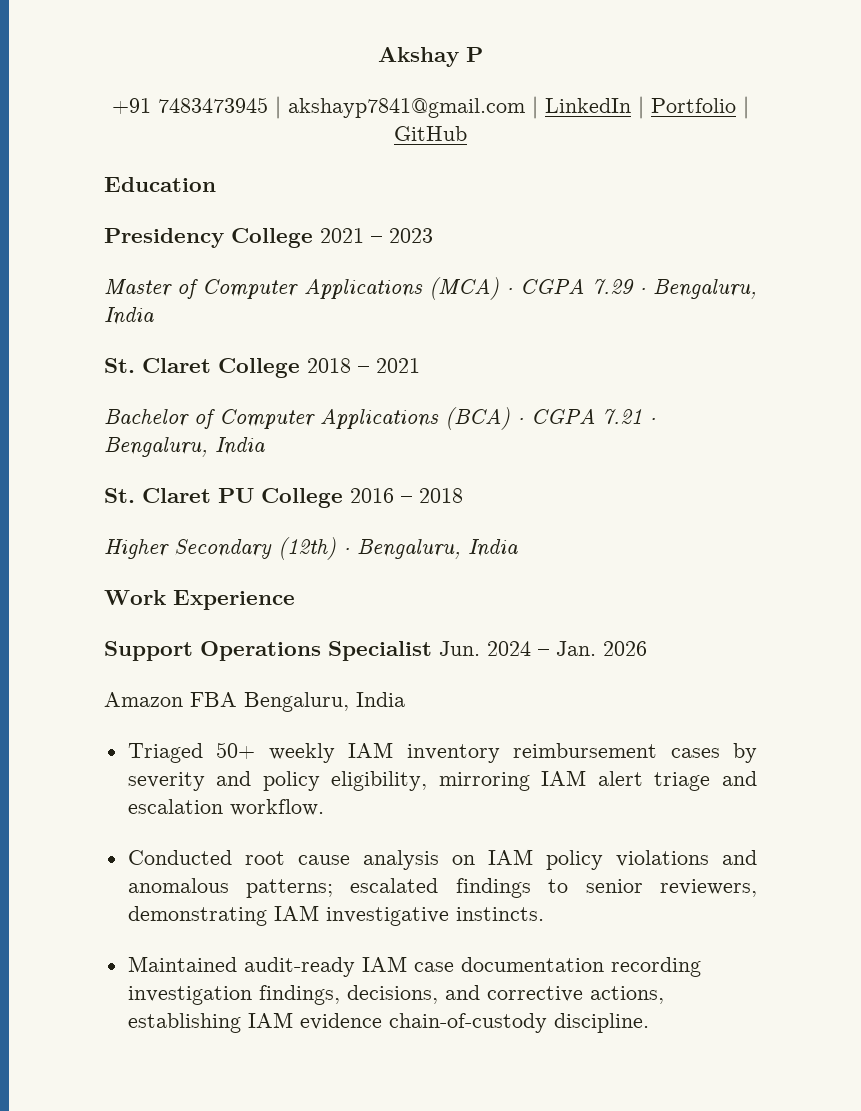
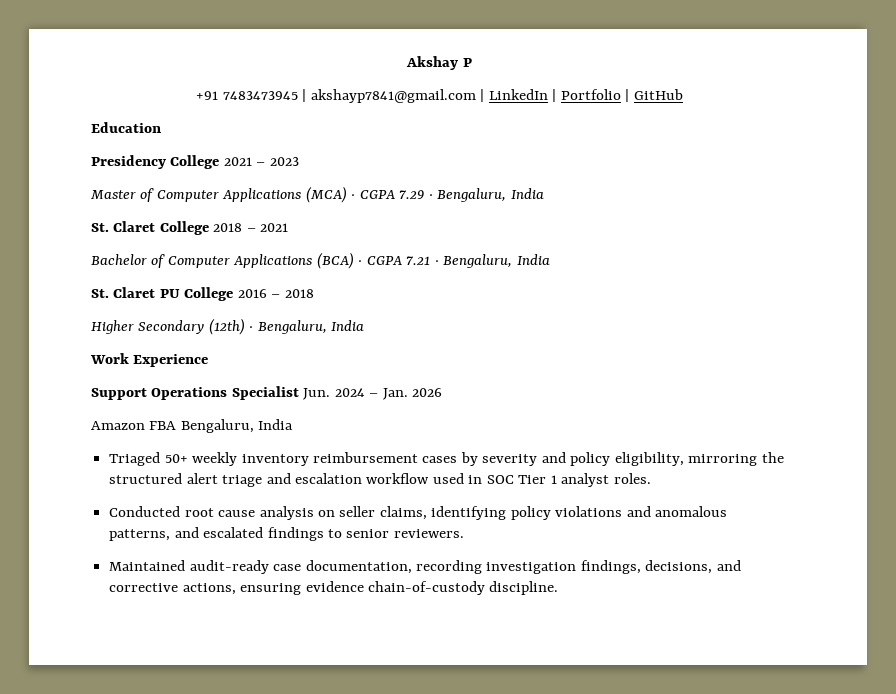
- Triaged 50+ weekly IAM inventory reimbursement cases by severity and policy eligibility, mirroring IAM alert triage and escalation workflow.
+ Triaged 50+ weekly inventory reimbursement cases by severity and policy eligibility, mirroring the structured alert triage and escalation workflow used in SOC Tier 1 analyst roles.
- Conducted root cause analysis on IAM policy violations and anomalous patterns; escalated findings to senior reviewers, demonstrating IAM investigative instincts.
+ Conducted root cause analysis on seller claims, identifying policy violations and anomalous patterns, and escalated findings to senior reviewers.
- Maintained audit-ready IAM case documentation recording investigation findings, decisions, and corrective actions, establishing IAM evidence chain-of-custody discipline.
+ Maintained audit-ready case documentation, recording investigation findings, decisions, and corrective actions, ensuring evidence chain-of-custody discipline.

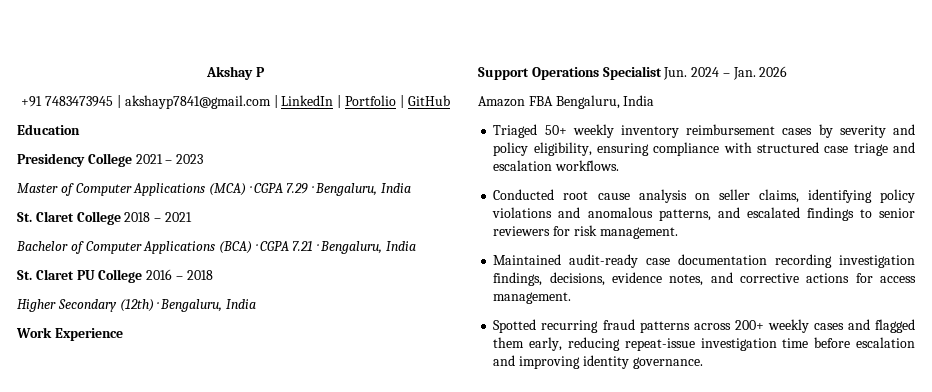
- Triaged 50+ weekly inventory reimbursement cases by severity and policy eligibility, mirroring the structured alert triage and escalation workflow used in SOC Tier 1 analyst roles.
+ Triaged 50+ weekly inventory reimbursement cases by severity and policy eligibility, ensuring compliance with structured case triage and escalation workflows.
- Conducted root cause analysis on seller claims, identifying policy violations and anomalous patterns, and escalated findings to senior reviewers.
+ Conducted root cause analysis on seller claims, identifying policy violations and anomalous patterns, and escalated findings to senior reviewers for risk management.
- Maintained audit-ready case documentation, recording investigation findings, decisions, and corrective actions, ensuring evidence chain-of-custody discipline.
+ Maintained audit-ready case documentation recording investigation findings, decisions, evidence notes, and corrective actions for access management.
+ Spotted recurring fraud patterns across 200+ weekly cases and flagged them early, reducing repeat-issue investigation time before escalation and improving identity governance.

